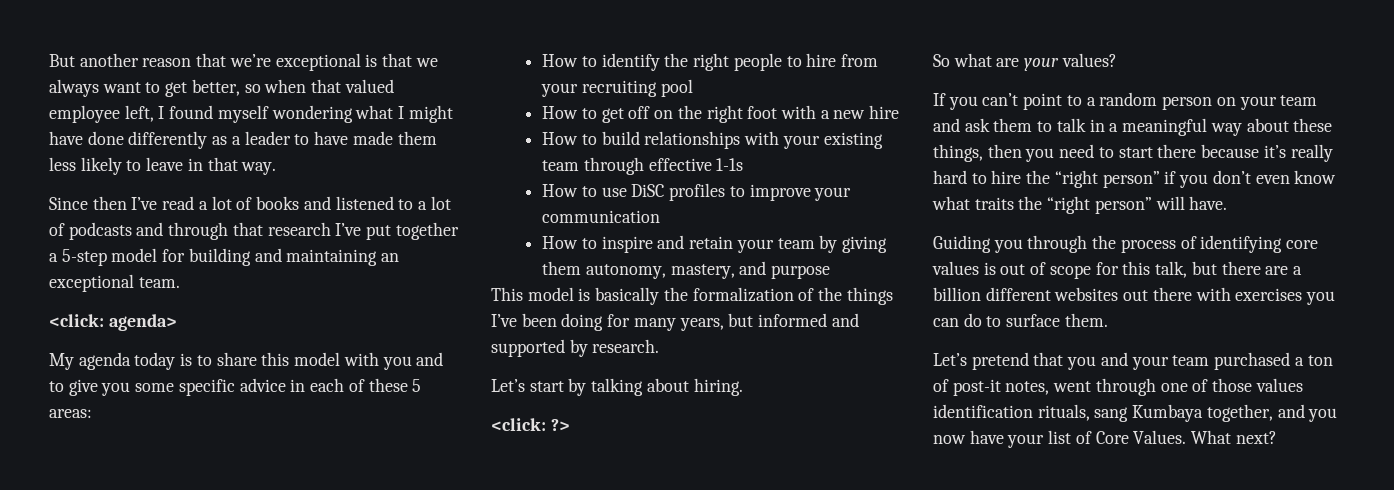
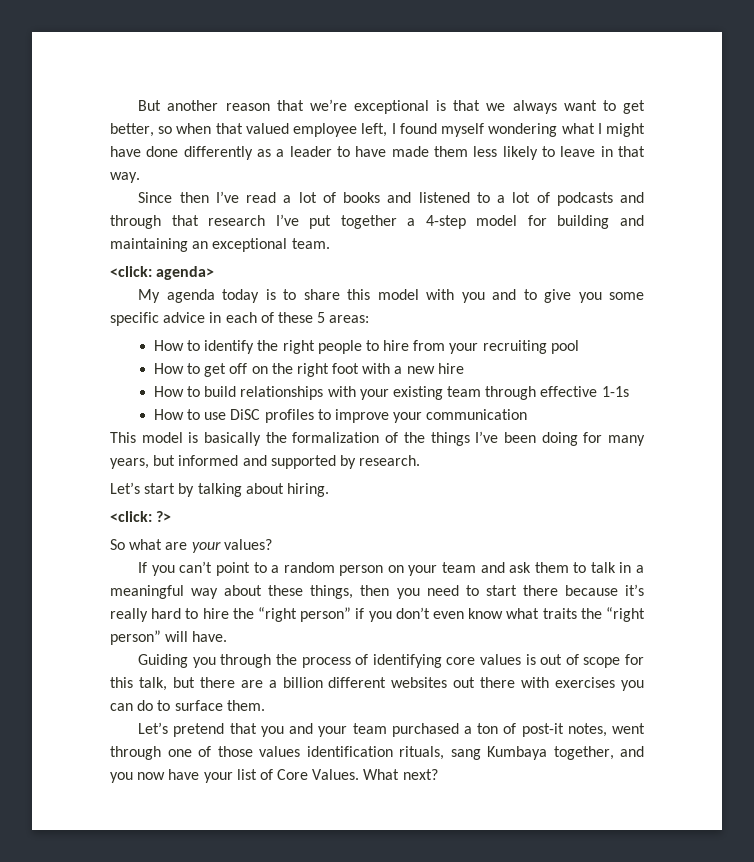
- Since then I’ve read a lot of books and listened to a lot of podcasts and through that research I’ve put together a 5-step model for building and maintaining an exceptional team.
+ Since then I’ve read a lot of books and listened to a lot of podcasts and through that research I’ve put together a 4-step model for building and maintaining an exceptional team.
- How to inspire and retain your team by giving them autonomy, mastery, and purpose

